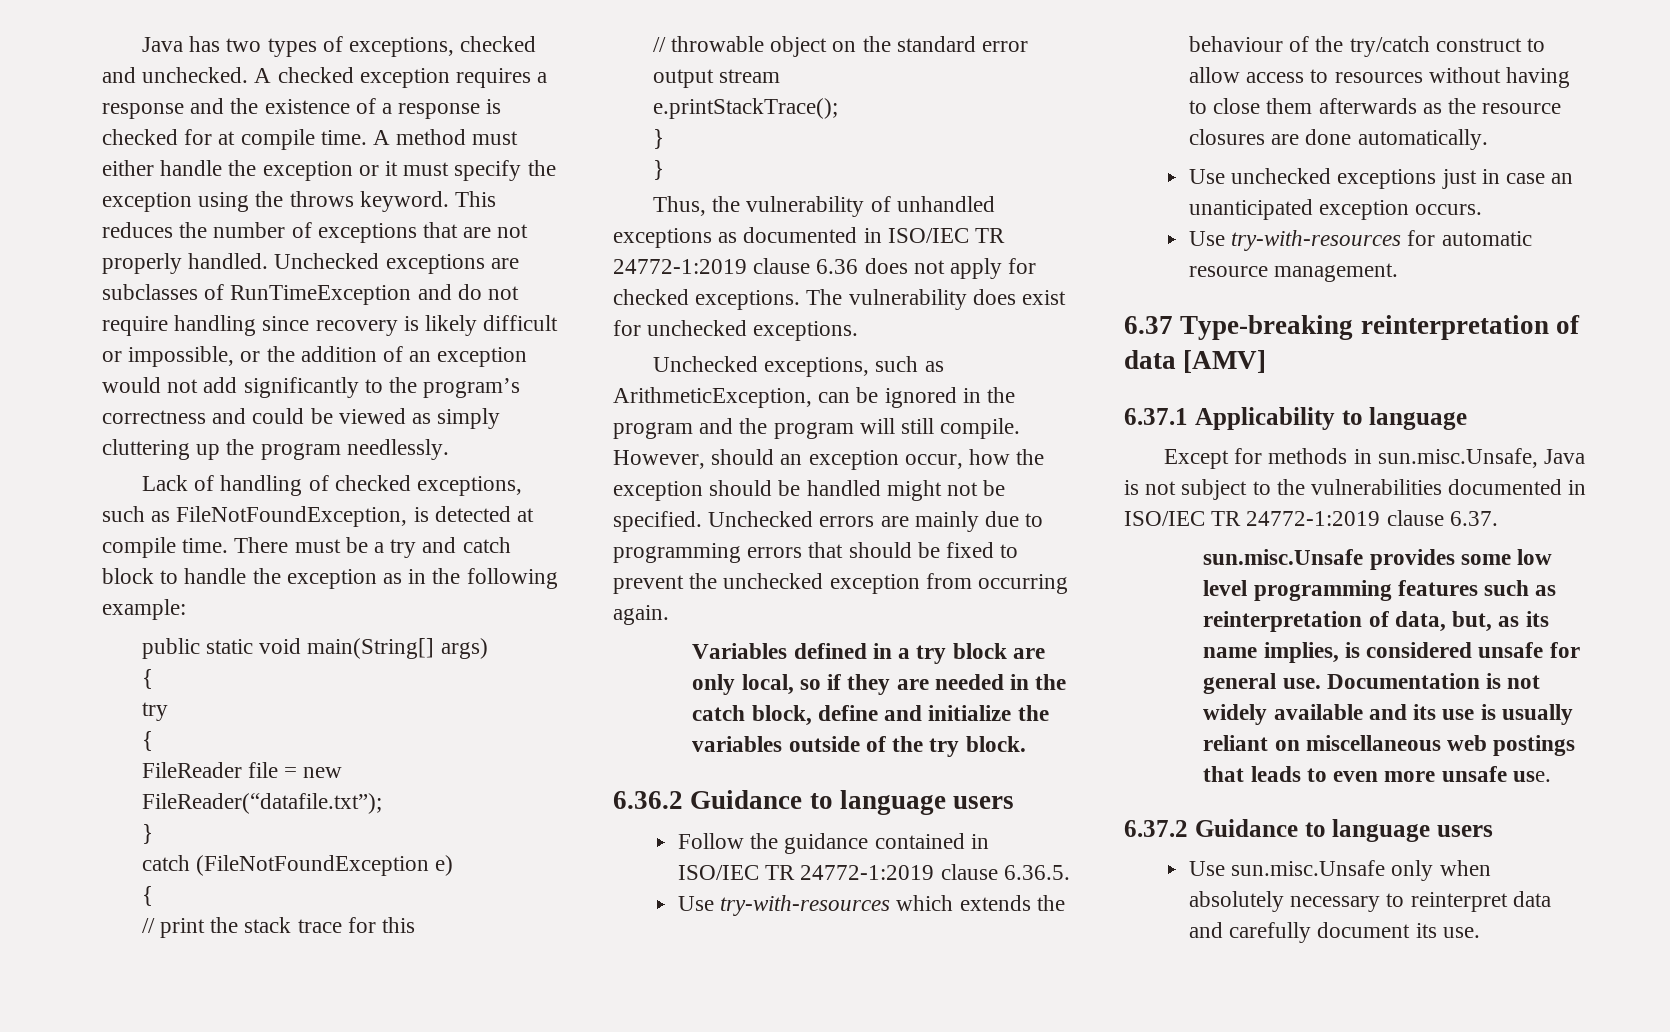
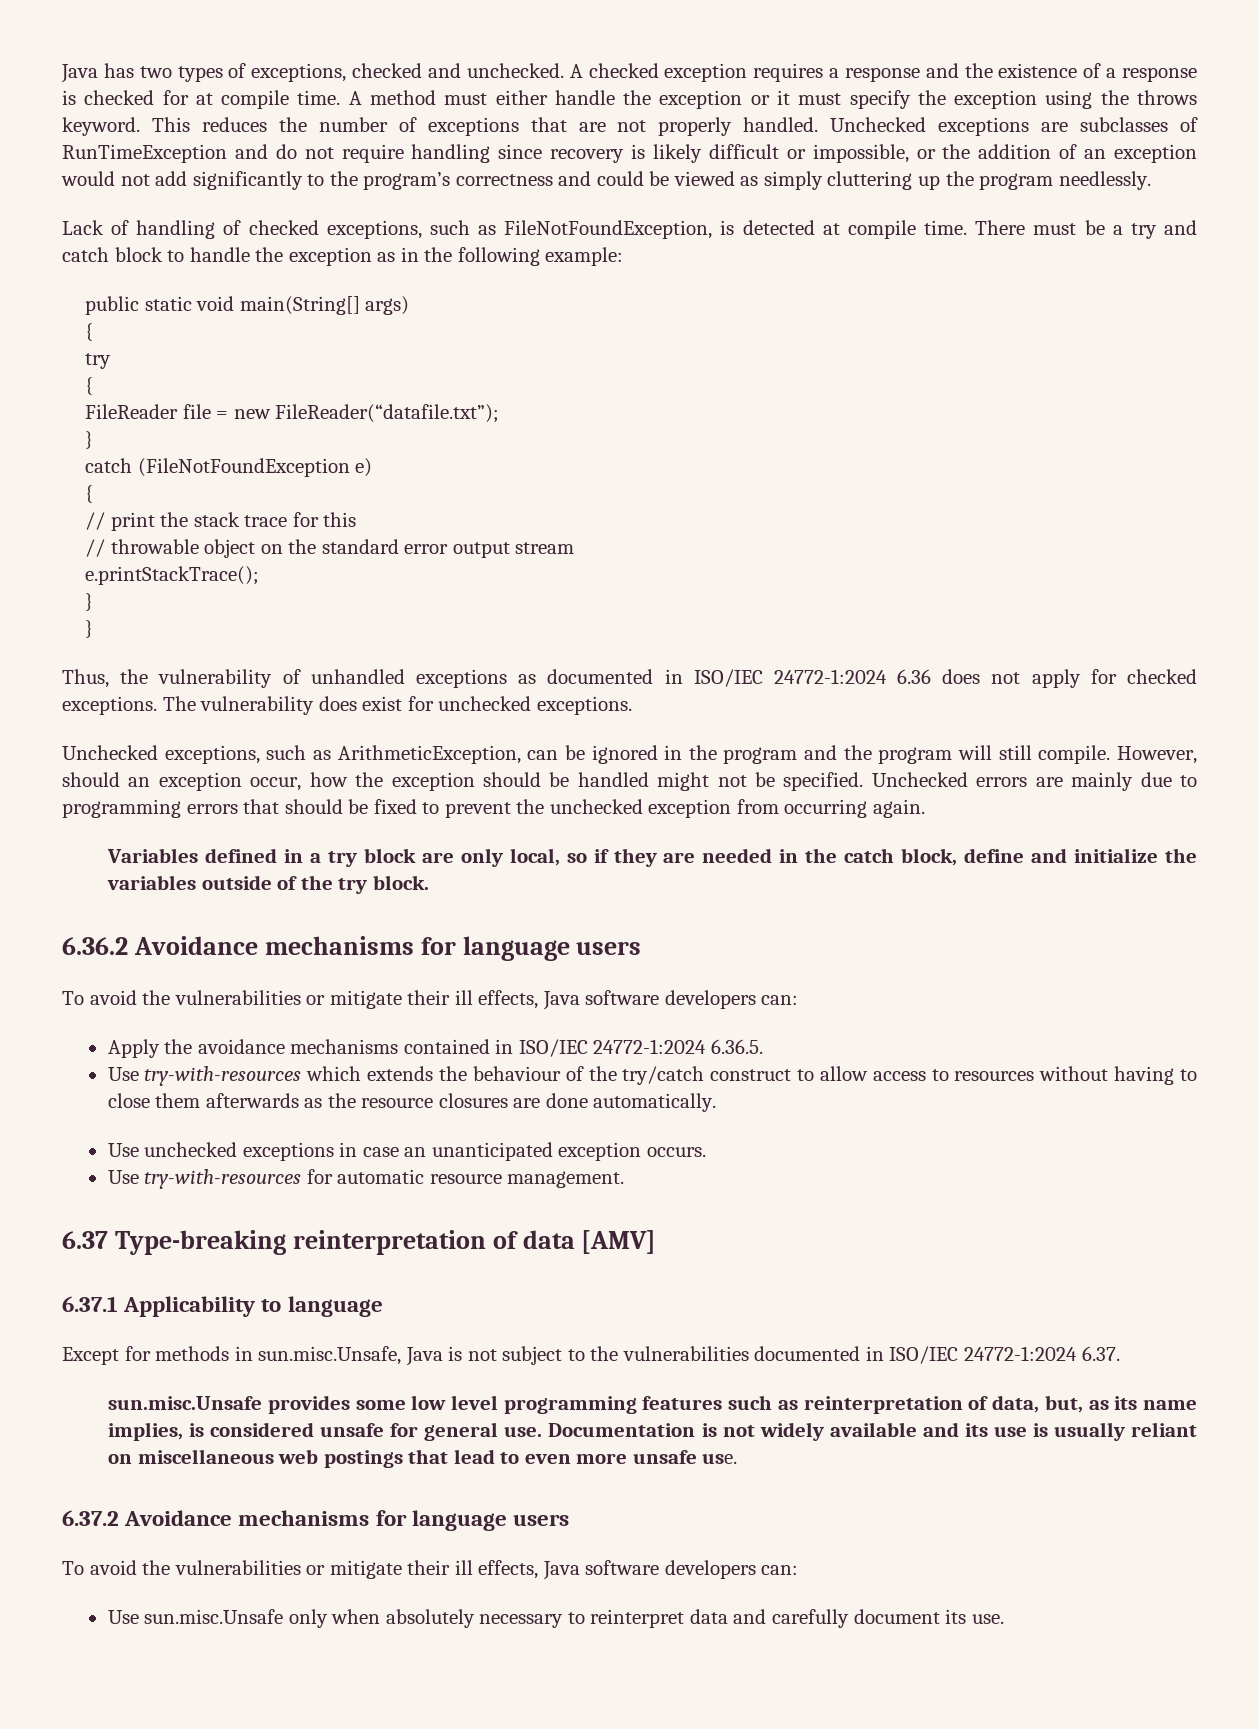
- Thus, the vulnerability of unhandled exceptions as documented in ISO/IEC TR 24772-1:2019 clause 6.36 does not apply for checked exceptions.
+ Thus, the vulnerability of unhandled exceptions as documented in ISO/IEC 24772-1:2024 6.36 does not apply for checked exceptions.
- 6.36.2 Guidance to language users
- Follow the guidance contained in ISO/IEC TR 24772-1:2019 clause 6.36.5.
+ 6.36.2 Avoidance mechanisms for language users
+ To avoid the vulnerabilities or mitigate their ill effects, Java software developers can:
+ Apply the avoidance mechanisms contained in ISO/IEC 24772-1:2024 6.36.5.
- Use unchecked exceptions just in case an unanticipated exception occurs.
+ Use unchecked exceptions in case an unanticipated exception occurs.
- Except for methods in sun.misc.Unsafe, Java is not subject to the vulnerabilities documented in ISO/IEC TR 24772-1:2019 clause 6.37.
+ Except for methods in sun.misc.Unsafe, Java is not subject to the vulnerabilities documented in ISO/IEC 24772-1:2024 6.37.
- Documentation is not widely available and its use is usually reliant on miscellaneous web postings that leads to even more unsafe use.
+ Documentation is not widely available and its use is usually reliant on miscellaneous web postings that lead to even more unsafe use.
- 6.37.2 Guidance to language users
+ 6.37.2 Avoidance mechanisms for language users
+ To avoid the vulnerabilities or mitigate their ill effects, Java software developers can:

